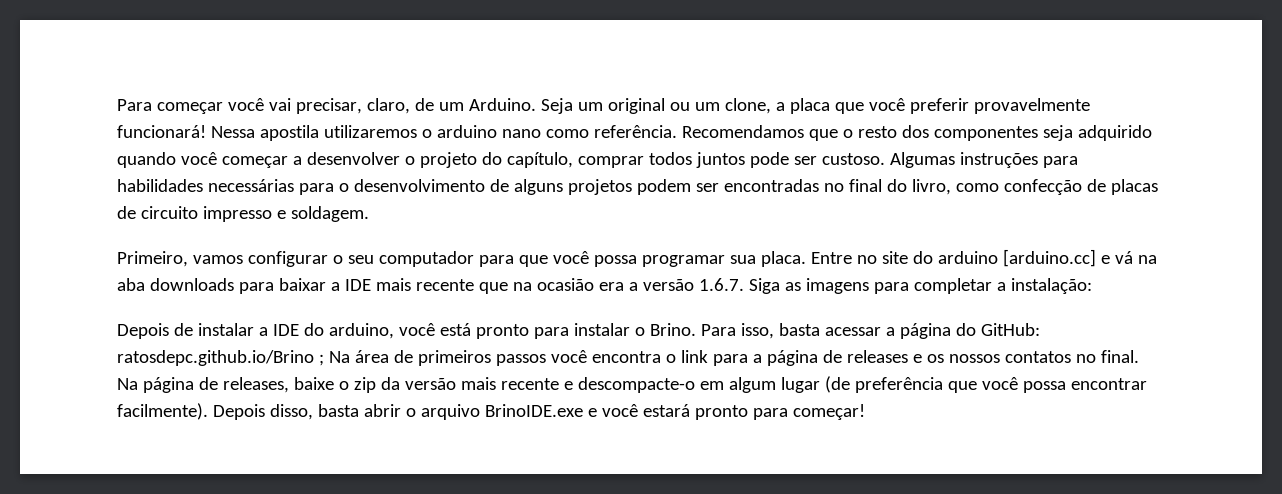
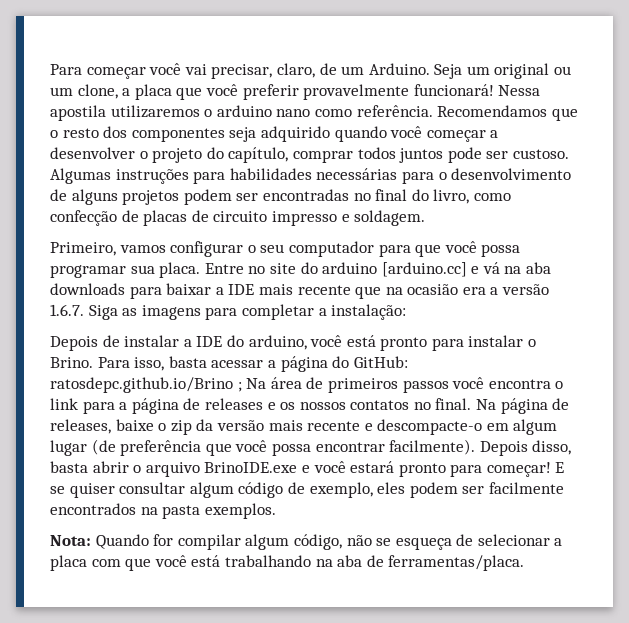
+ E se quiser consultar algum código de exemplo, eles podem ser facilmente encontrados na pasta exemplos.
+ Nota: Quando for compilar algum código, não se esqueça de selecionar a placa com que você está trabalhando na aba de ferramentas/placa.

